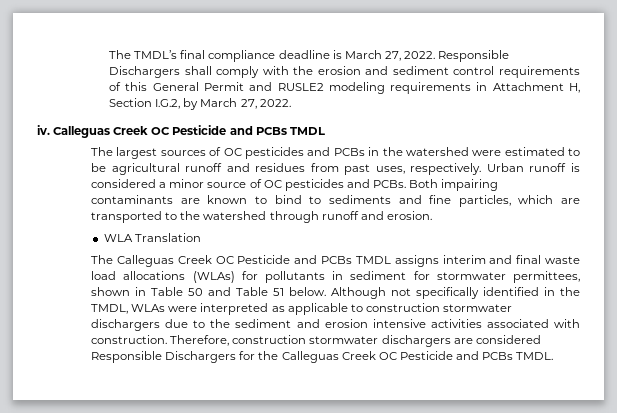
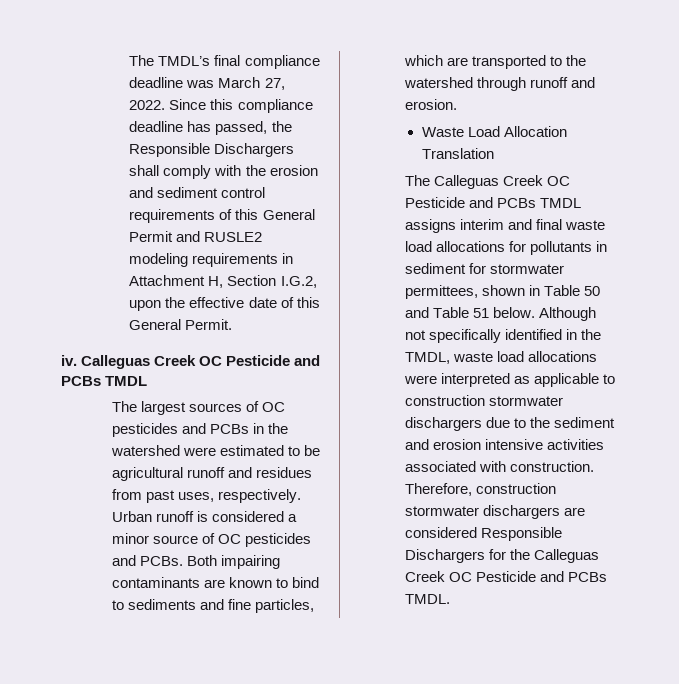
- The TMDL’s final compliance deadline is March 27, 2022. Responsible Dischargers shall comply with the erosion and sediment control requirements of this General Permit and RUSLE2 modeling requirements in Attachment H, Section I.G.2, by March 27, 2022.
+ The TMDL’s final compliance deadline was March 27, 2022. Since this compliance deadline has passed, the Responsible Dischargers shall comply with the erosion and sediment control requirements of this General Permit and RUSLE2 modeling requirements in Attachment H, Section I.G.2, upon the effective date of this General Permit.
- WLA Translation
+ Waste Load Allocation Translation
- The Calleguas Creek OC Pesticide and PCBs TMDL assigns interim and final waste load allocations (WLAs) for pollutants in sediment for stormwater permittees, shown in Table 50 and Table 51 below.
+ The Calleguas Creek OC Pesticide and PCBs TMDL assigns interim and final waste load allocations for pollutants in sediment for stormwater permittees, shown in Table 50 and Table 51 below.
- Although not specifically identified in the TMDL, WLAs were interpreted as applicable to construction stormwater dischargers due to the sediment and erosion intensive activities associated with construction.
+ Although not specifically identified in the TMDL, waste load allocations were interpreted as applicable to construction stormwater dischargers due to the sediment and erosion intensive activities associated with construction.

